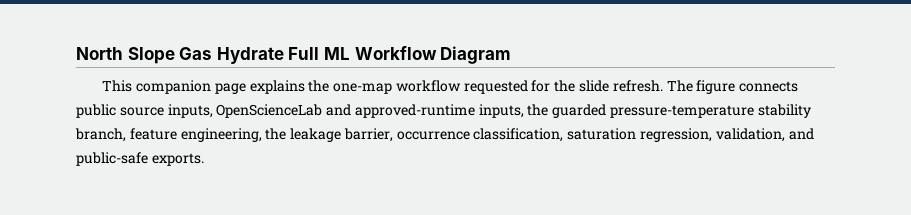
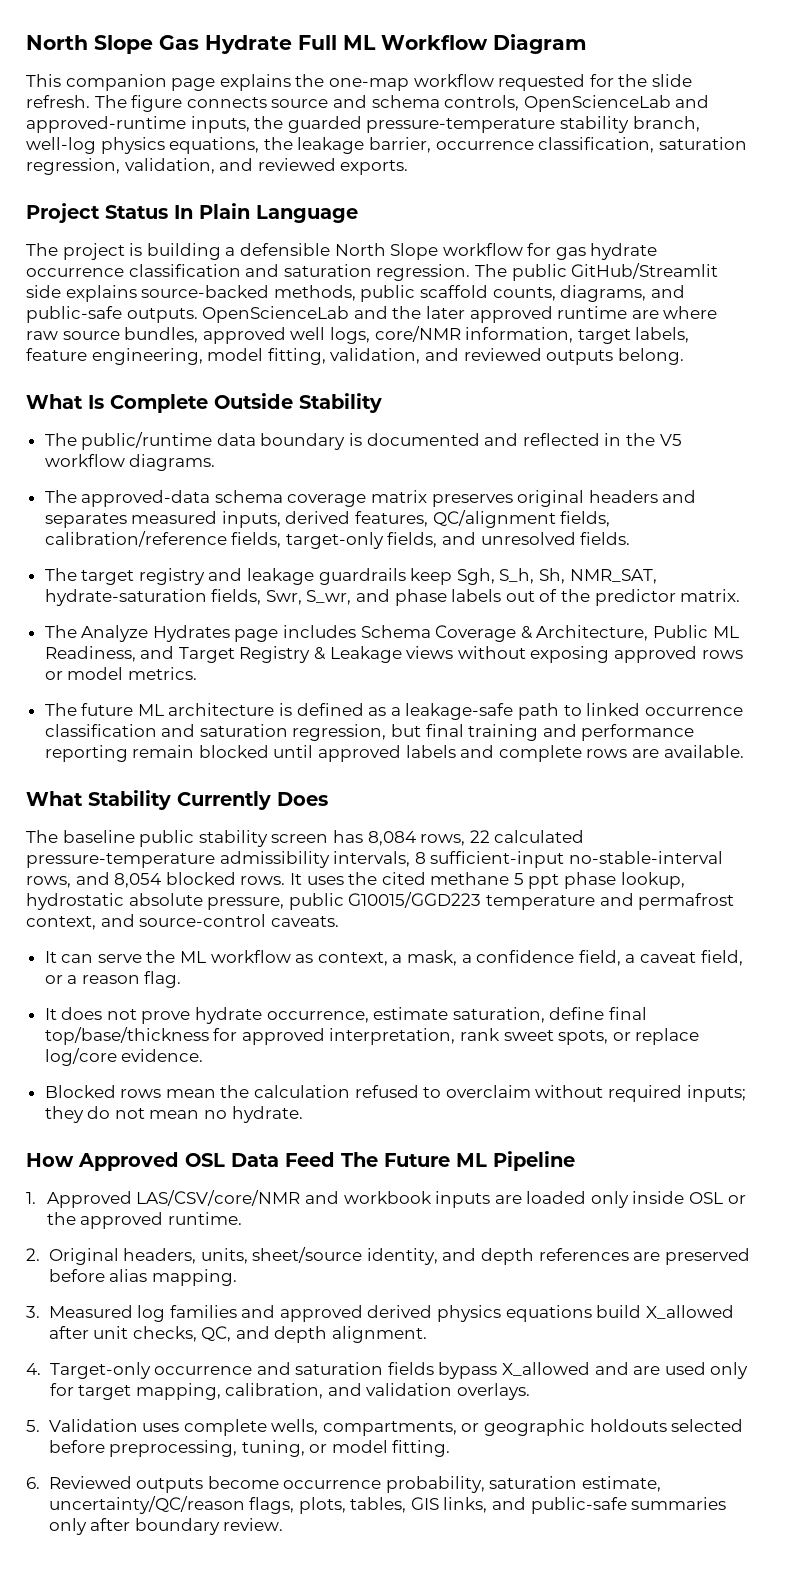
- The figure connects public source inputs, OpenScienceLab and approved-runtime inputs, the guarded pressure-temperature stability branch, feature engineering, the leakage barrier, occurrence classification, saturation regression, validation, and public-safe exports.
+ The figure connects source and schema controls, OpenScienceLab and approved-runtime inputs, the guarded pressure-temperature stability branch, well-log physics equations, the leakage barrier, occurrence classification, saturation regression, validation, and reviewed exports.
+ Project Status In Plain Language
+ The project is building a defensible North Slope workflow for gas hydrate occurrence classification and saturation regression. The public GitHub/Streamlit side explains source-backed methods, public scaffold counts, diagrams, and public-safe outputs. OpenScienceLab and the later approved runtime are where raw source bundles, approved well logs, core/NMR information, target labels, feature engineering, model fitting, validation, and reviewed outputs belong.
+ What Is Complete Outside Stability
+ The public/runtime data boundary is documented and reflected in the V5 workflow diagrams.
+ The approved-data schema coverage matrix preserves original headers and separates measured inputs, derived features, QC/alignment fields, calibration/reference fields, target-only fields, and unresolved fields.
+ The target registry and leakage guardrails keep Sgh, S_h, Sh, NMR_SAT, hydrate-saturation fields, Swr, S_wr, and phase labels out of the predictor matrix.
+ The Analyze Hydrates page includes Schema Coverage & Architecture, Public ML Readiness, and Target Registry & Leakage views without exposing approved rows or model metrics.
+ The future ML architecture is defined as a leakage-safe path to linked occurrence classification and saturation regression, but final training and performance reporting remain blocked until approved labels and complete rows are available.
+ What Stability Currently Does
+ The baseline public stability screen has 8,084 rows, 22 calculated pressure-temperature admissibility intervals, 8 sufficient-input no-stable-interval rows, and 8,054 blocked rows. It uses the cited methane 5 ppt phase lookup, hydrostatic absolute pressure, public G10015/GGD223 temperature and permafrost context, and source-control caveats.
+ It can serve the ML workflow as context, a mask, a confidence field, a caveat field, or a reason flag.
+ It does not prove hydrate occurrence, estimate saturation, define final top/base/thickness for approved interpretation, rank sweet spots, or replace log/core evidence.
+ Blocked rows mean the calculation refused to overclaim without required inputs; they do not mean no hydrate.
+ How Approved OSL Data Feed The Future ML Pipeline
+ 1. Approved LAS/CSV/core/NMR and workbook inputs are loaded only inside OSL or the approved runtime.
+ 2. Original headers, units, sheet/source identity, and depth references are preserved before alias mapping.
+ 3. Measured log families and approved derived physics equations build X_allowed after unit checks, QC, and depth alignment.
+ 4. Target-only occurrence and saturation fields bypass X_allowed and are used only for target mapping, calibration, and validation overlays.
+ 5. Validation uses complete wells, compartments, or geographic holdouts selected before preprocessing, tuning, or model fitting.
+ 6. Reviewed outputs become occurrence probability, saturation estimate, uncertainty/QC/reason flags, plots, tables, GIS links, and public-safe summaries only after boundary review.

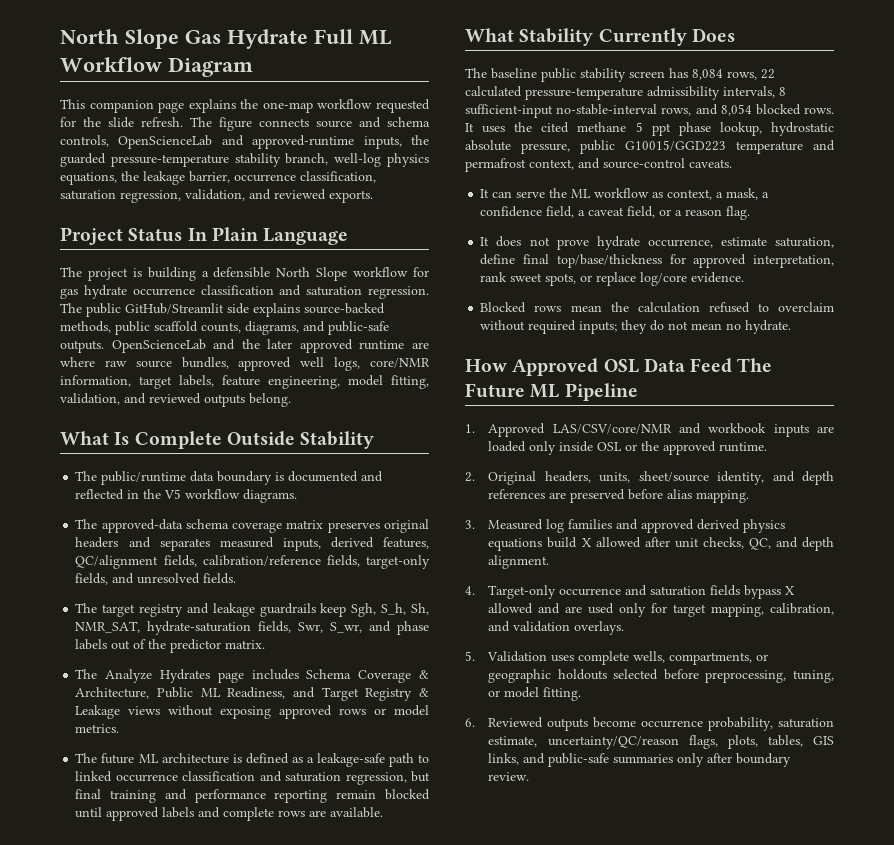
- 3. Measured log families and approved derived physics equations build X_allowed after unit checks, QC, and depth alignment.
+ 3. Measured log families and approved derived physics equations build X allowed after unit checks, QC, and depth alignment.
- 4. Target-only occurrence and saturation fields bypass X_allowed and are used only for target mapping, calibration, and validation overlays.
+ 4. Target-only occurrence and saturation fields bypass X allowed and are used only for target mapping, calibration, and validation overlays.

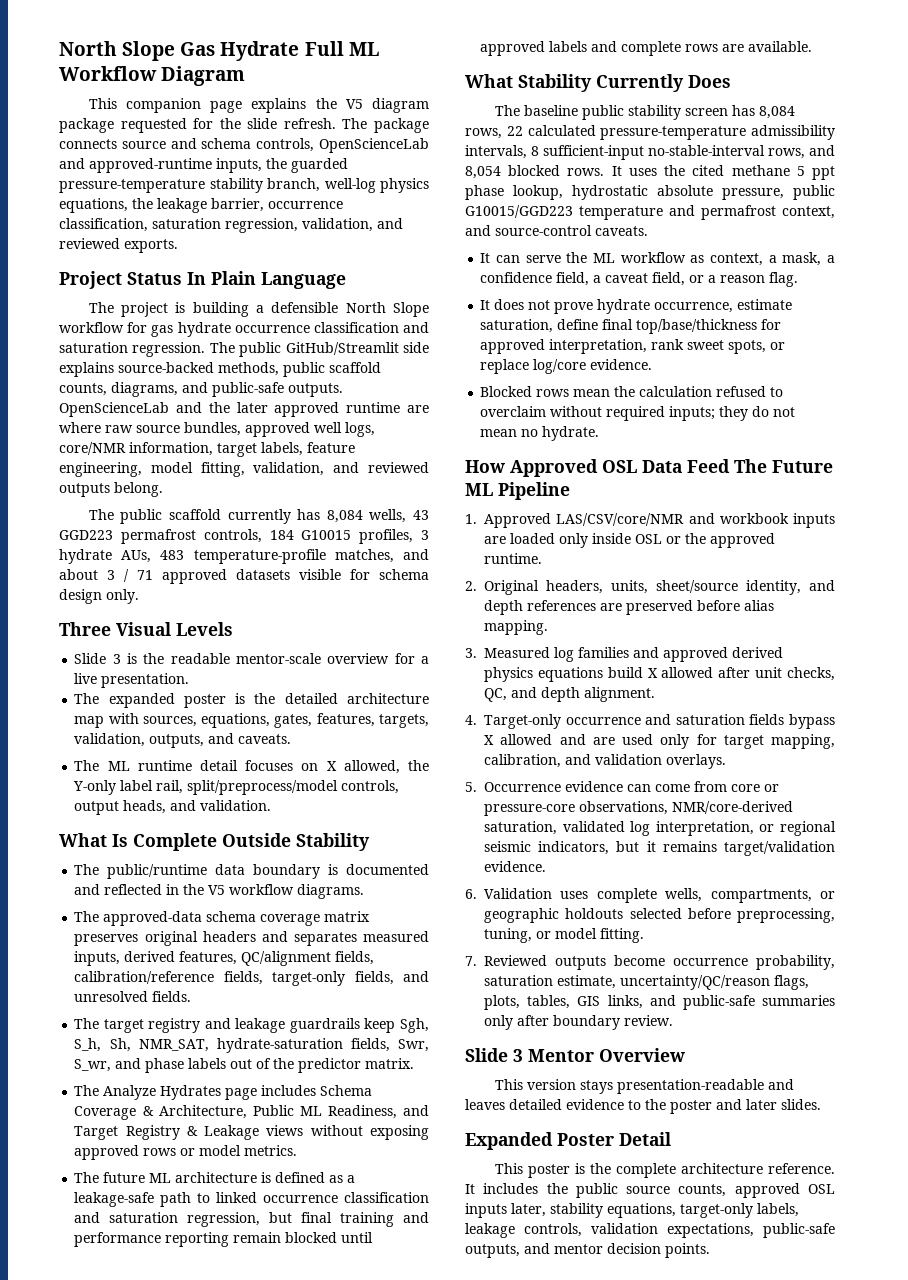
- This companion page explains the one-map workflow requested for the slide refresh.
+ This companion page explains the V5 diagram package requested for the slide refresh.
- The figure connects source and schema controls, OpenScienceLab and approved-runtime inputs, the guarded pressure-temperature stability branch, well-log physics equations, the leakage barrier, occurrence classification, saturation regression, validation, and reviewed exports.
+ The package connects source and schema controls, OpenScienceLab and approved-runtime inputs, the guarded pressure-temperature stability branch, well-log physics equations, the leakage barrier, occurrence classification, saturation regression, validation, and reviewed exports.
+ The public scaffold currently has 8,084 wells, 43 GGD223 permafrost controls, 184 G10015 profiles, 3 hydrate AUs, 483 temperature-profile matches, and about 3 / 71 approved datasets visible for schema design only.
+ Three Visual Levels
+ Slide 3 is the readable mentor-scale overview for a live presentation.
+ The expanded poster is the detailed architecture map with sources, equations, gates, features, targets, validation, outputs, and caveats.
+ The ML runtime detail focuses on X allowed, the Y-only label rail, split/preprocess/model controls, output heads, and validation.
- 5. Validation uses complete wells, compartments, or geographic holdouts selected before preprocessing, tuning, or model fitting.
+ 5. Occurrence evidence can come from core or pressure-core observations, NMR/core-derived saturation, validated log interpretation, or regional seismic indicators, but it remains target/validation evidence.
+ 6. Validation uses complete wells, compartments, or geographic holdouts selected before preprocessing, tuning, or model fitting.
- 6. Reviewed outputs become occurrence probability, saturation estimate, uncertainty/QC/reason flags, plots, tables, GIS links, and public-safe summaries only after boundary review.
+ 7. Reviewed outputs become occurrence probability, saturation estimate, uncertainty/QC/reason flags, plots, tables, GIS links, and public-safe summaries only after boundary review.
+ Slide 3 Mentor Overview
+ This version stays presentation-readable and leaves detailed evidence to the poster and later slides.
+ Expanded Poster Detail
+ This poster is the complete architecture reference. It includes the public source counts, approved OSL inputs later, stability equations, target-only labels, leakage controls, validation expectations, public-safe outputs, and mentor decision points.

